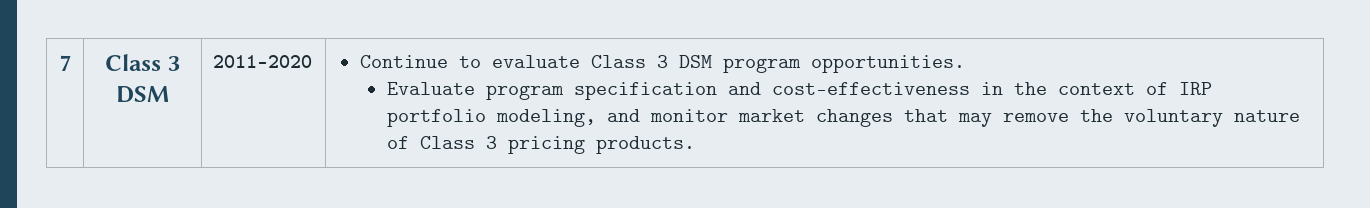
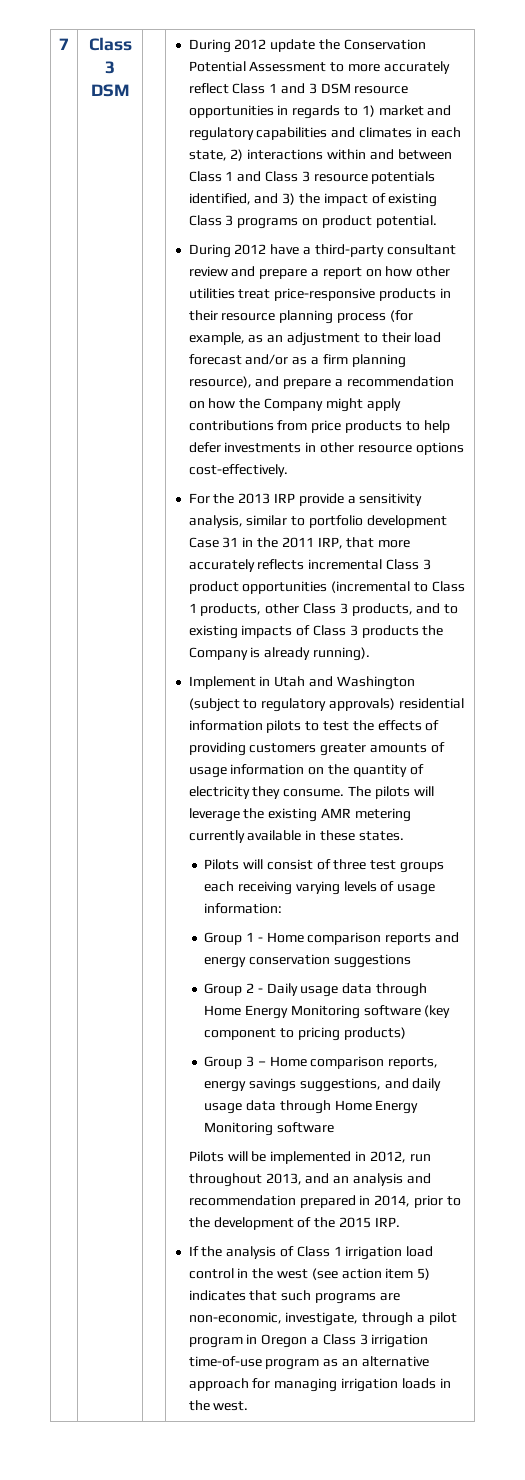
- 2011-2020 | Continue to evaluate Class 3 DSM program opportunities.
- Evaluate program specification and cost-effectiveness in the context of IRP portfolio modeling, and monitor market changes that may remove the voluntary nature of Class 3 pricing products.
+ During 2012 update the Conservation Potential Assessment to more accurately reflect Class 1 and 3 DSM resource opportunities in regards to 1) market and regulatory capabilities and climates in each state, 2) interactions within and between Class 1 and Class 3 resource potentials identified, and 3) the impact of existing Class 3 programs on product potential.
+ During 2012 have a third-party consultant review and prepare a report on how other utilities treat price-responsive products in their resource planning process (for example, as an adjustment to their load forecast and/or as a firm planning resource), and prepare a recommendation on how the Company might apply contributions from price products to help defer investments in other resource options cost-effectively.
+ For the 2013 IRP provide a sensitivity analysis, similar to portfolio development Case 31 in the 2011 IRP, that more accurately reflects incremental Class 3 product opportunities (incremental to Class 1 products, other Class 3 products, and to existing impacts of Class 3 products the Company is already running).
+ Implement in Utah and Washington (subject to regulatory approvals) residential information pilots to test the effects of providing customers greater amounts of usage information on the quantity of electricity they consume. The pilots will leverage the existing AMR metering currently available in these states.
+ Pilots will consist of three test groups each receiving varying levels of usage information:
+ Group 1 - Home comparison reports and energy conservation suggestions
+ Group 2 - Daily usage data through Home Energy Monitoring software (key component to pricing products)
+ Group 3 – Home comparison reports, energy savings suggestions, and daily usage data through Home Energy Monitoring software
+ Pilots will be implemented in 2012, run throughout 2013, and an analysis and recommendation prepared in 2014, prior to the development of the 2015 IRP.
+ If the analysis of Class 1 irrigation load control in the west (see action item 5) indicates that such programs are non-economic, investigate, through a pilot program in Oregon a Class 3 irrigation time-of-use program as an alternative approach for managing irrigation loads in the west.

